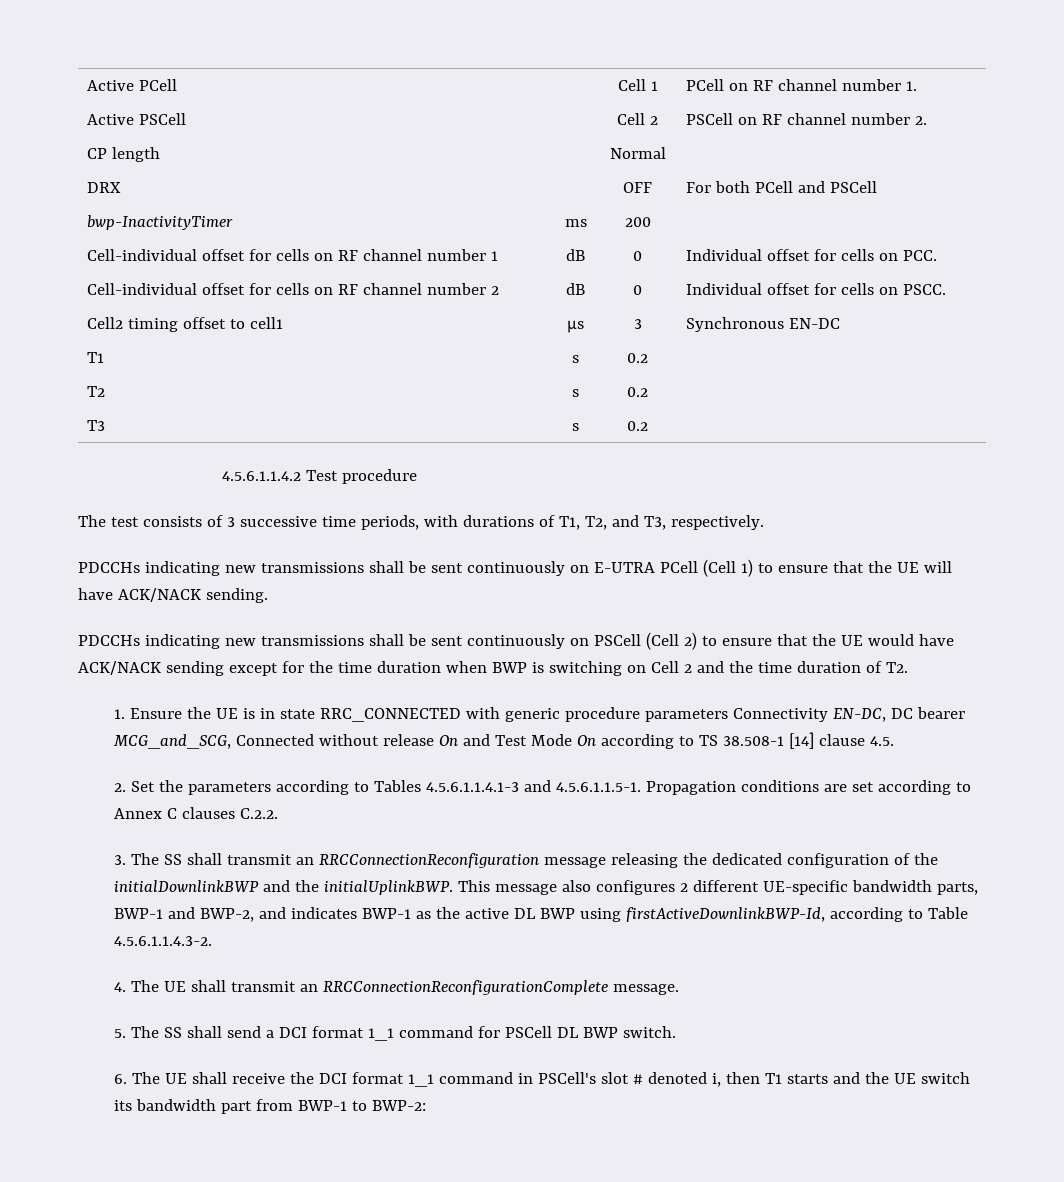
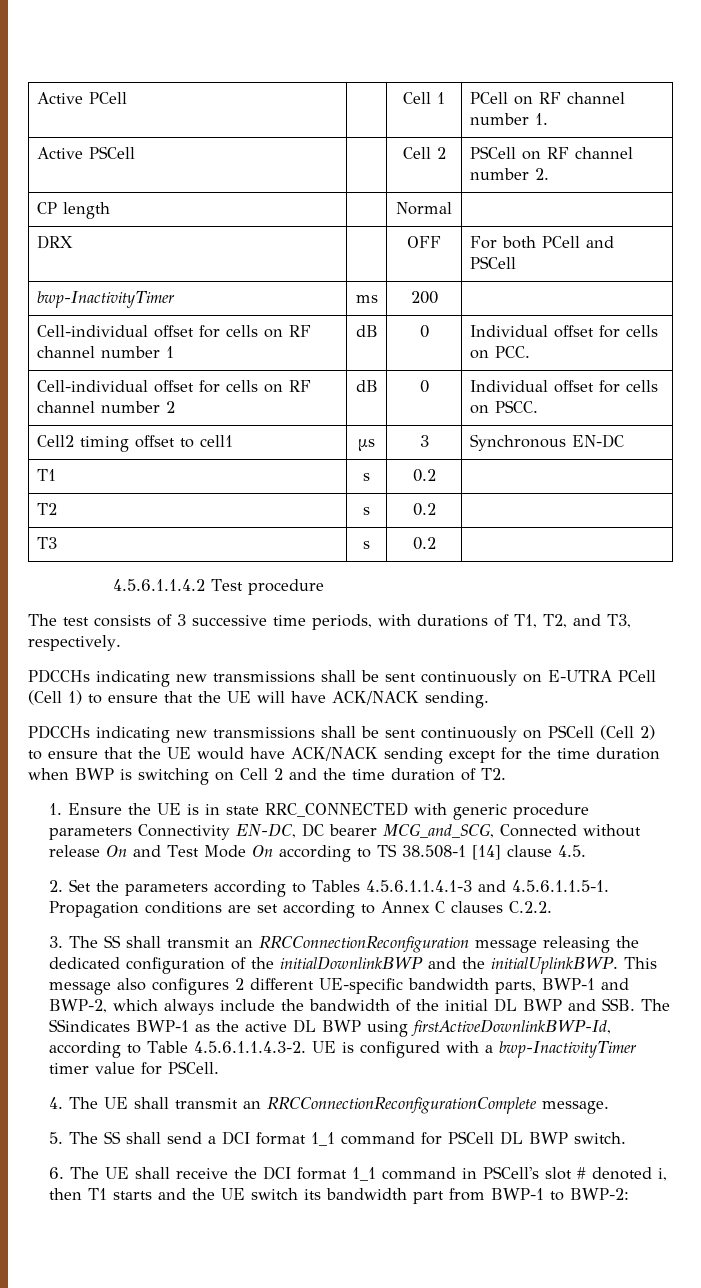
- This message also configures 2 different UE-specific bandwidth parts, BWP-1 and BWP-2, and indicates BWP-1 as the active DL BWP using firstActiveDownlinkBWP-Id, according to Table 4.5.6.1.1.4.3-2.
+ This message also configures 2 different UE-specific bandwidth parts, BWP-1 and BWP-2, which always include the bandwidth of the initial DL BWP and SSB. The SSindicates BWP-1 as the active DL BWP using firstActiveDownlinkBWP-Id, according to Table 4.5.6.1.1.4.3-2. UE is configured with a bwp-InactivityTimer timer value for PSCell.

